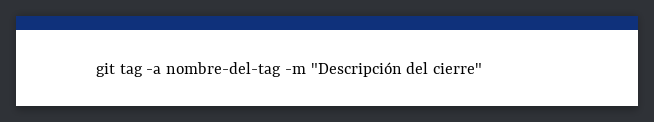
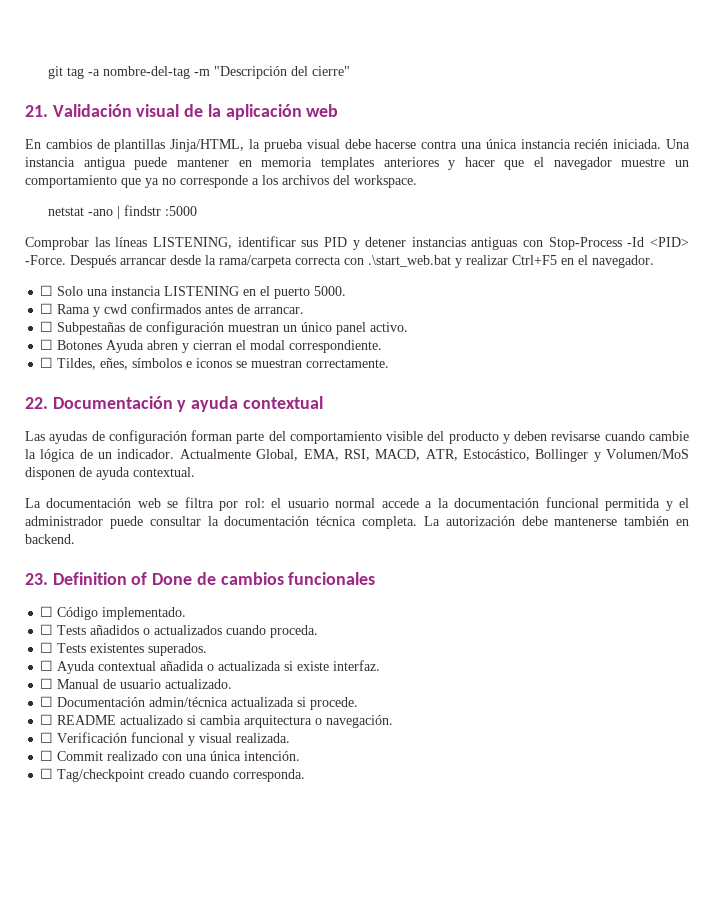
+ 21. Validación visual de la aplicación web
+ En cambios de plantillas Jinja/HTML, la prueba visual debe hacerse contra una única instancia recién iniciada. Una instancia antigua puede mantener en memoria templates anteriores y hacer que el navegador muestre un comportamiento que ya no corresponde a los archivos del workspace.
+ netstat -ano | findstr :5000
+ Comprobar las líneas LISTENING, identificar sus PID y detener instancias antiguas con Stop-Process -Id <PID> -Force. Después arrancar desde la rama/carpeta correcta con .\start_web.bat y realizar Ctrl+F5 en el navegador.
+ ☐ Solo una instancia LISTENING en el puerto 5000.
+ ☐ Rama y cwd confirmados antes de arrancar.
+ ☐ Subpestañas de configuración muestran un único panel activo.
+ ☐ Botones Ayuda abren y cierran el modal correspondiente.
+ ☐ Tildes, eñes, símbolos e iconos se muestran correctamente.
+ 22. Documentación y ayuda contextual
+ Las ayudas de configuración forman parte del comportamiento visible del producto y deben revisarse cuando cambie la lógica de un indicador. Actualmente Global, EMA, RSI, MACD, ATR, Estocástico, Bollinger y Volumen/MoS disponen de ayuda contextual.
+ La documentación web se filtra por rol: el usuario normal accede a la documentación funcional permitida y el administrador puede consultar la documentación técnica completa. La autorización debe mantenerse también en backend.
+ 23. Definition of Done de cambios funcionales
+ ☐ Código implementado.
+ ☐ Tests añadidos o actualizados cuando proceda.
+ ☐ Tests existentes superados.
+ ☐ Ayuda contextual añadida o actualizada si existe interfaz.
+ ☐ Manual de usuario actualizado.
+ ☐ Documentación admin/técnica actualizada si procede.
+ ☐ README actualizado si cambia arquitectura o navegación.
+ ☐ Verificación funcional y visual realizada.
+ ☐ Commit realizado con una única intención.
+ ☐ Tag/checkpoint creado cuando corresponda.

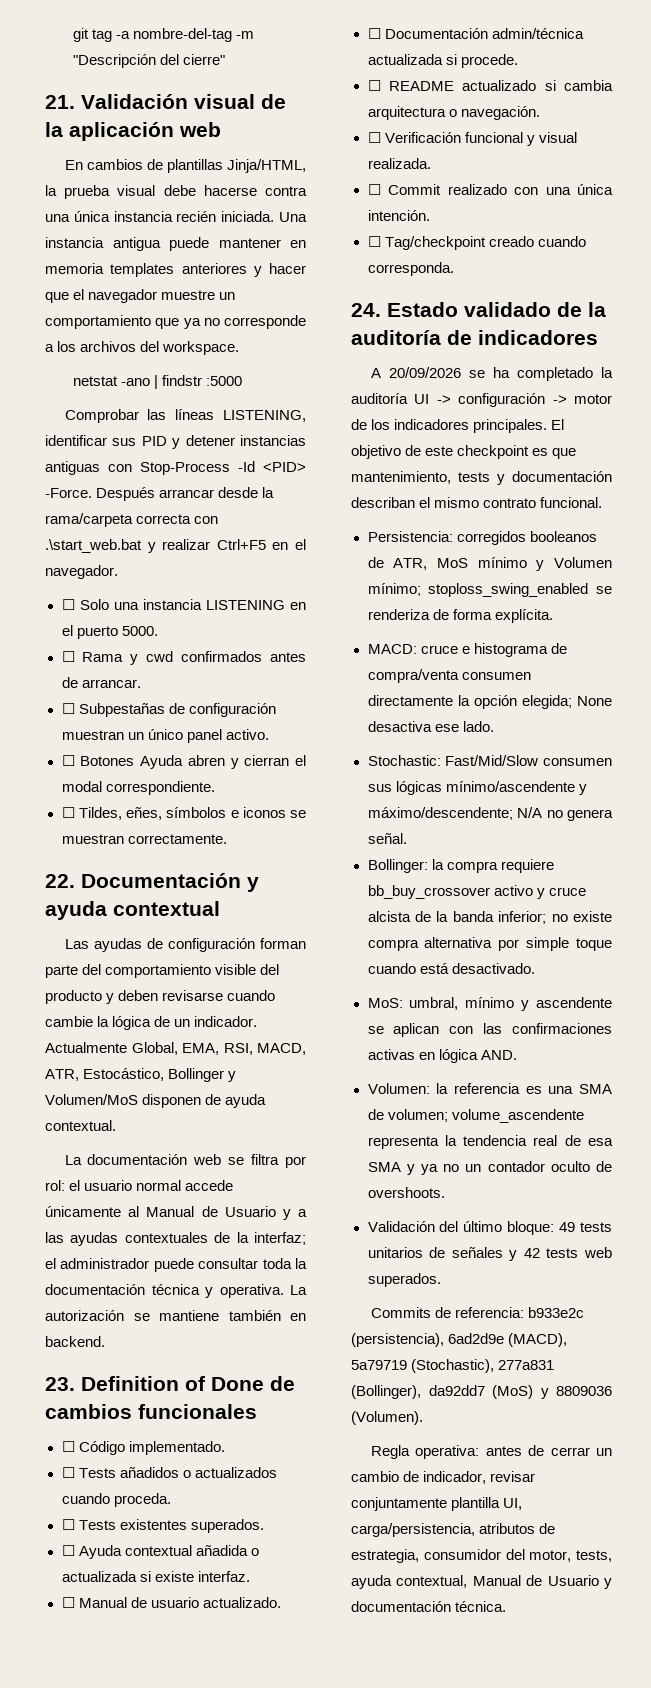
- La documentación web se filtra por rol: el usuario normal accede a la documentación funcional permitida y el administrador puede consultar la documentación técnica completa. La autorización debe mantenerse también en backend.
+ La documentación web se filtra por rol: el usuario normal accede únicamente al Manual de Usuario y a las ayudas contextuales de la interfaz; el administrador puede consultar toda la documentación técnica y operativa. La autorización se mantiene también en backend.
+ 24. Estado validado de la auditoría de indicadores
+ A 20/09/2026 se ha completado la auditoría UI -> configuración -> motor de los indicadores principales. El objetivo de este checkpoint es que mantenimiento, tests y documentación describan el mismo contrato funcional.
+ Persistencia: corregidos booleanos de ATR, MoS mínimo y Volumen mínimo; stoploss_swing_enabled se renderiza de forma explícita.
+ MACD: cruce e histograma de compra/venta consumen directamente la opción elegida; None desactiva ese lado.
+ Stochastic: Fast/Mid/Slow consumen sus lógicas mínimo/ascendente y máximo/descendente; N/A no genera señal.
+ Bollinger: la compra requiere bb_buy_crossover activo y cruce alcista de la banda inferior; no existe compra alternativa por simple toque cuando está desactivado.
+ MoS: umbral, mínimo y ascendente se aplican con las confirmaciones activas en lógica AND.
+ Volumen: la referencia es una SMA de volumen; volume_ascendente representa la tendencia real de esa SMA y ya no un contador oculto de overshoots.
+ Validación del último bloque: 49 tests unitarios de señales y 42 tests web superados.
+ Commits de referencia: b933e2c (persistencia), 6ad2d9e (MACD), 5a79719 (Stochastic), 277a831 (Bollinger), da92dd7 (MoS) y 8809036 (Volumen).
+ Regla operativa: antes de cerrar un cambio de indicador, revisar conjuntamente plantilla UI, carga/persistencia, atributos de estrategia, consumidor del motor, tests, ayuda contextual, Manual de Usuario y documentación técnica.

